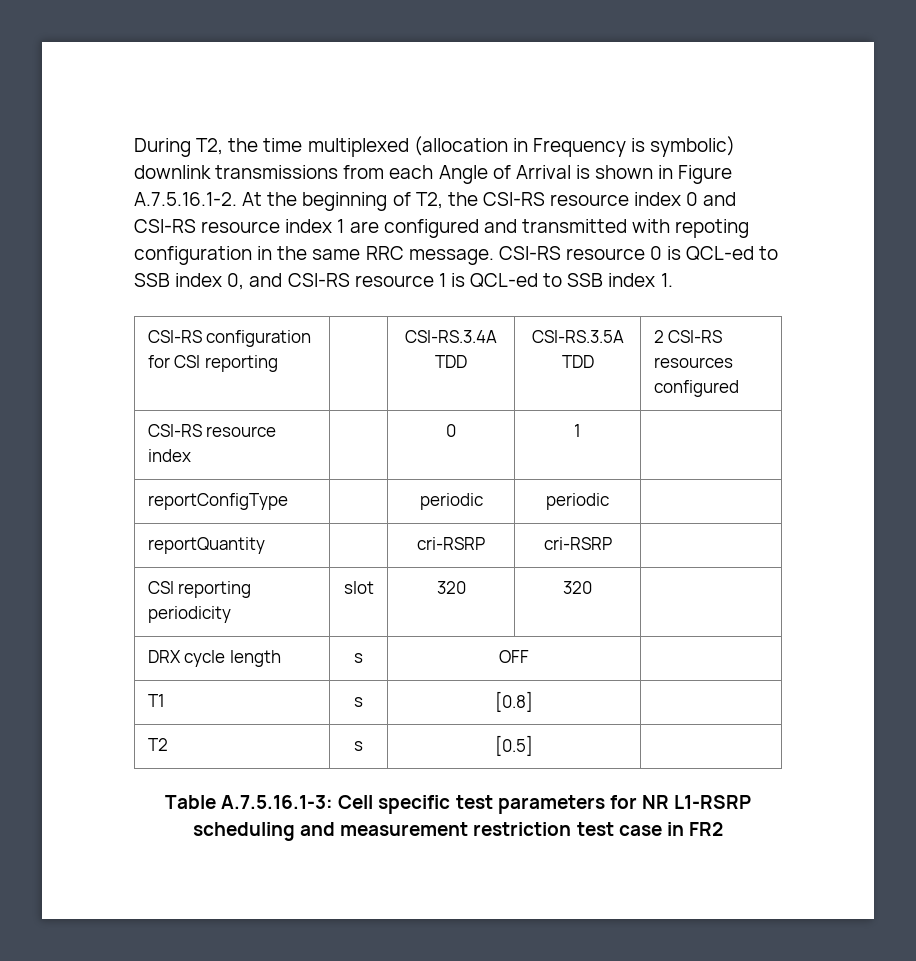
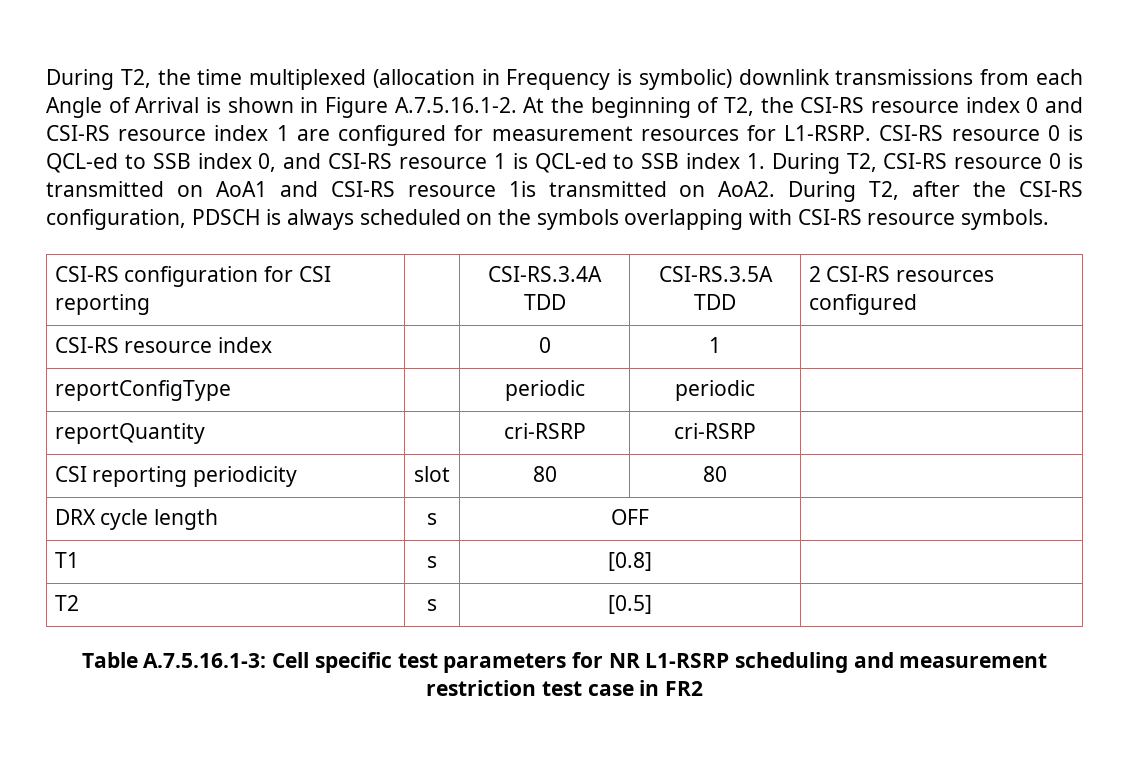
- During T2, the time multiplexed (allocation in Frequency is symbolic) downlink transmissions from each Angle of Arrival is shown in Figure A.7.5.16.1-2. At the beginning of T2, the CSI-RS resource index 0 and CSI-RS resource index 1 are configured and transmitted with repoting configuration in the same RRC message.
+ During T2, the time multiplexed (allocation in Frequency is symbolic) downlink transmissions from each Angle of Arrival is shown in Figure A.7.5.16.1-2. At the beginning of T2, the CSI-RS resource index 0 and CSI-RS resource index 1 are configured for measurement resources for L1-RSRP.
- CSI-RS resource 0 is QCL-ed to SSB index 0, and CSI-RS resource 1 is QCL-ed to SSB index 1.
+ CSI-RS resource 0 is QCL-ed to SSB index 0, and CSI-RS resource 1 is QCL-ed to SSB index 1. During T2, CSI-RS resource 0 is transmitted on AoA1 and CSI-RS resource 1is transmitted on AoA2. During T2, after the CSI-RS configuration, PDSCH is always scheduled on the symbols overlapping with CSI-RS resource symbols.
- CSI reporting periodicity | slot | 320 | 320 |
+ CSI reporting periodicity | slot | 80 | 80 |

